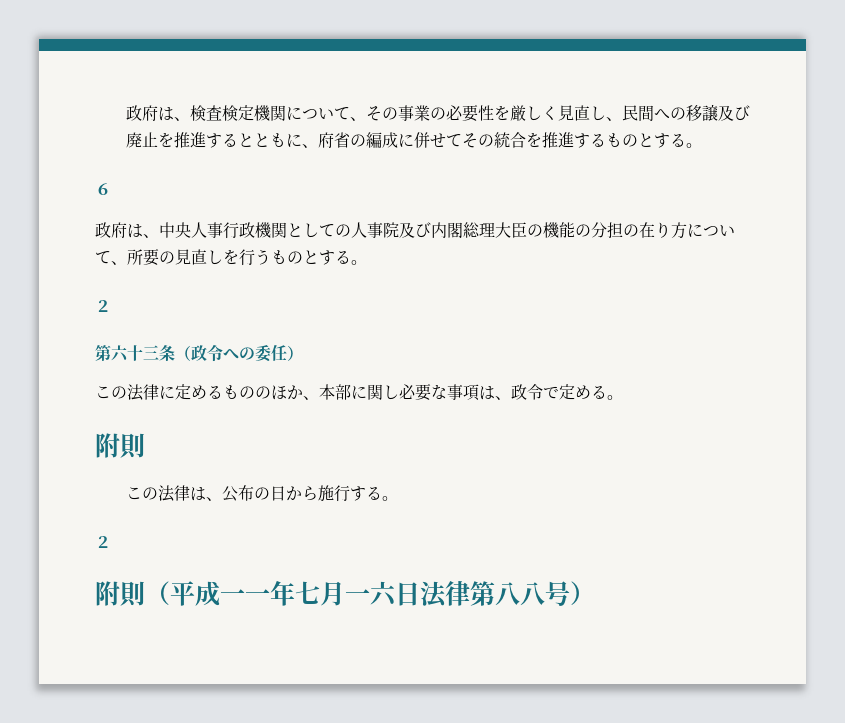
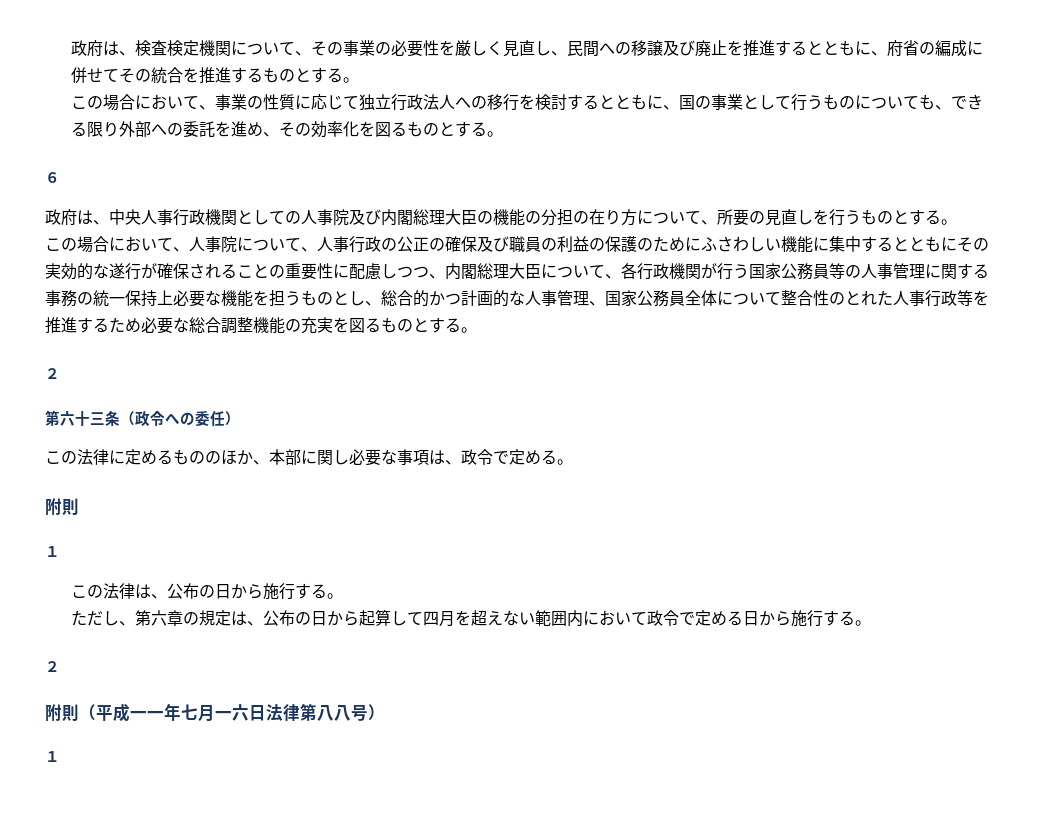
+ この場合において、事業の性質に応じて独立行政法人への移行を検討するとともに、国の事業として行うものについても、できる限り外部への委託を進め、その効率化を図るものとする。
+ この場合において、人事院について、人事行政の公正の確保及び職員の利益の保護のためにふさわしい機能に集中するとともにその実効的な遂行が確保されることの重要性に配慮しつつ、内閣総理大臣について、各行政機関が行う国家公務員等の人事管理に関する事務の統一保持上必要な機能を担うものとし、総合的かつ計画的な人事管理、国家公務員全体について整合性のとれた人事行政等を推進するため必要な総合調整機能の充実を図るものとする。
  この法律に定めるもののほか、本部に関し必要な事項は、政令で定める。
  附則
+ １
+ ただし、第六章の規定は、公布の日から起算して四月を超えない範囲内において政令で定める日から施行する。
  附則（平成一一年七月一六日法律第八八号）
+ １

